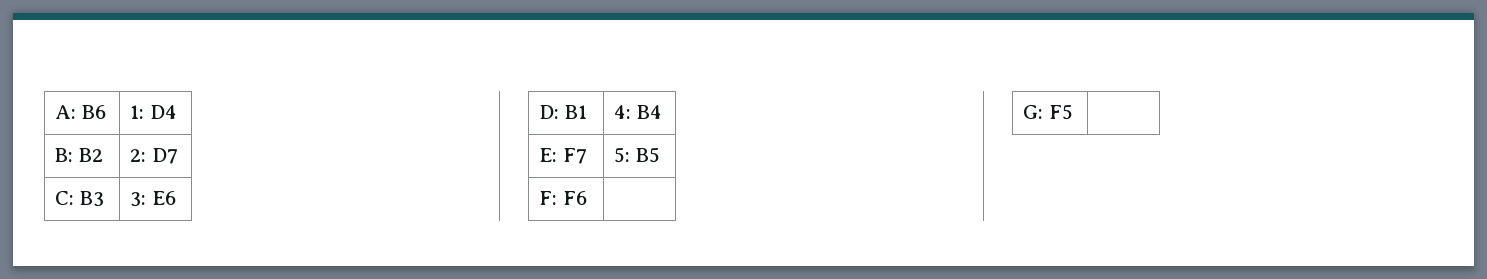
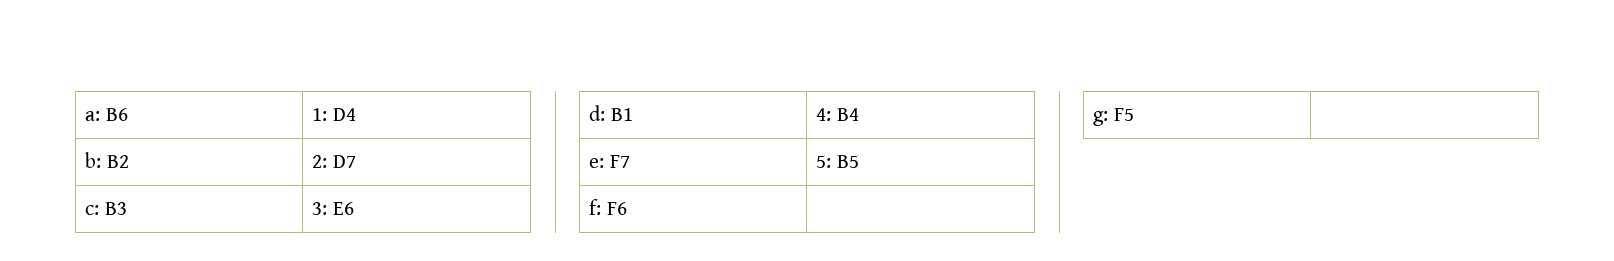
- A: B6 | 1: D4
+ a: B6 | 1: D4
- B: B2 | 2: D7
+ b: B2 | 2: D7
- C: B3 | 3: E6
+ c: B3 | 3: E6
- D: B1 | 4: B4
+ d: B1 | 4: B4
- E: F7 | 5: B5
+ e: F7 | 5: B5
- F: F6 |
+ f: F6 |
- G: F5 |
+ g: F5 |

